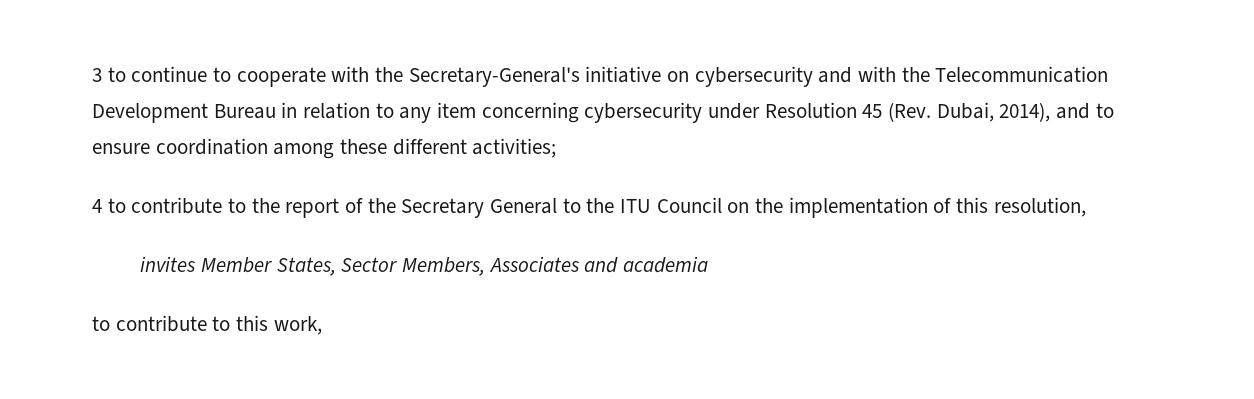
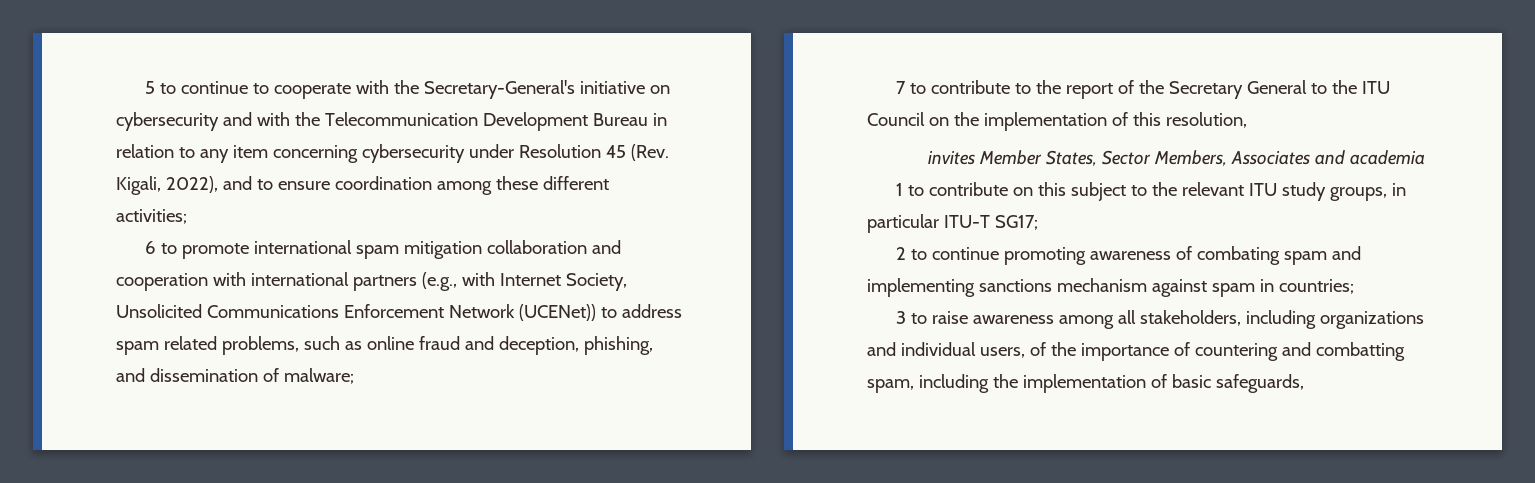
- 3 to continue to cooperate with the Secretary-General's initiative on cybersecurity and with the Telecommunication Development Bureau in relation to any item concerning cybersecurity under Resolution 45 (Rev. Dubai, 2014), and to ensure coordination among these different activities;
+ 5 to continue to cooperate with the Secretary-General's initiative on cybersecurity and with the Telecommunication Development Bureau in relation to any item concerning cybersecurity under Resolution 45 (Rev. Kigali, 2022), and to ensure coordination among these different activities;
- 4 to contribute to the report of the Secretary General to the ITU Council on the implementation of this resolution,
+ 6 to promote international spam mitigation collaboration and cooperation with international partners (e.g., with Internet Society, Unsolicited Communications Enforcement Network (UCENet)) to address spam related problems, such as online fraud and deception, phishing, and dissemination of malware;
+ 7 to contribute to the report of the Secretary General to the ITU Council on the implementation of this resolution,
- to contribute to this work,
+ 1 to contribute on this subject to the relevant ITU study groups, in particular ITU-T SG17;
+ 2 to continue promoting awareness of combating spam and implementing sanctions mechanism against spam in countries;
+ 3 to raise awareness among all stakeholders, including organizations and individual users, of the importance of countering and combatting spam, including the implementation of basic safeguards,

